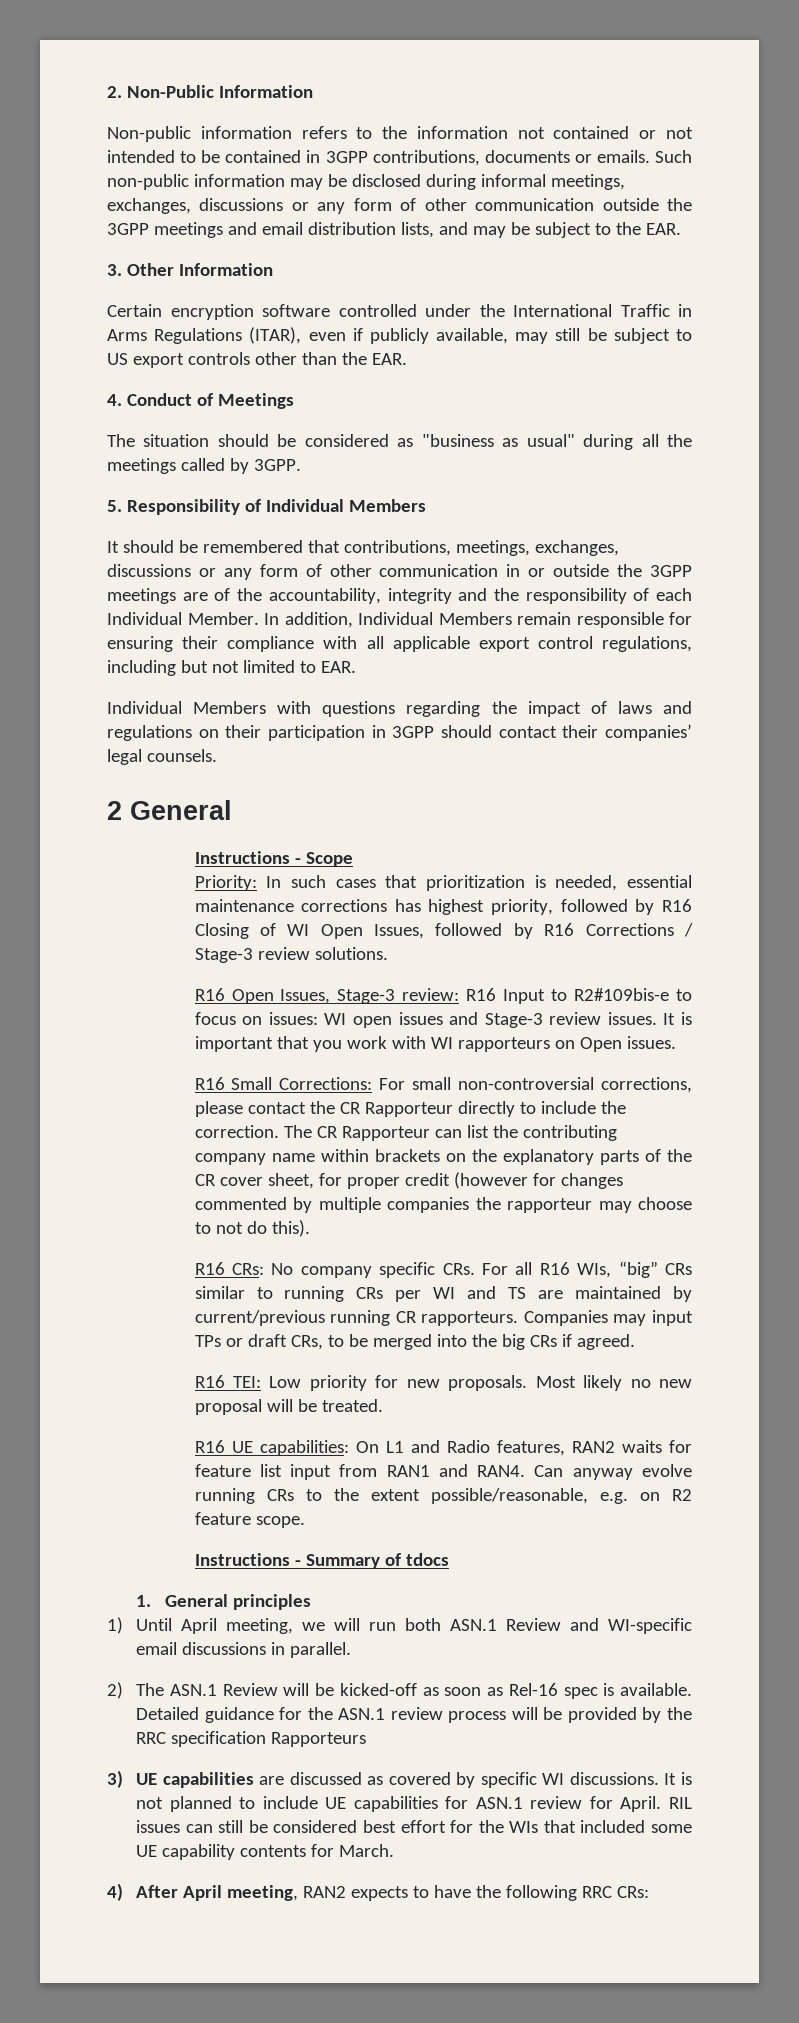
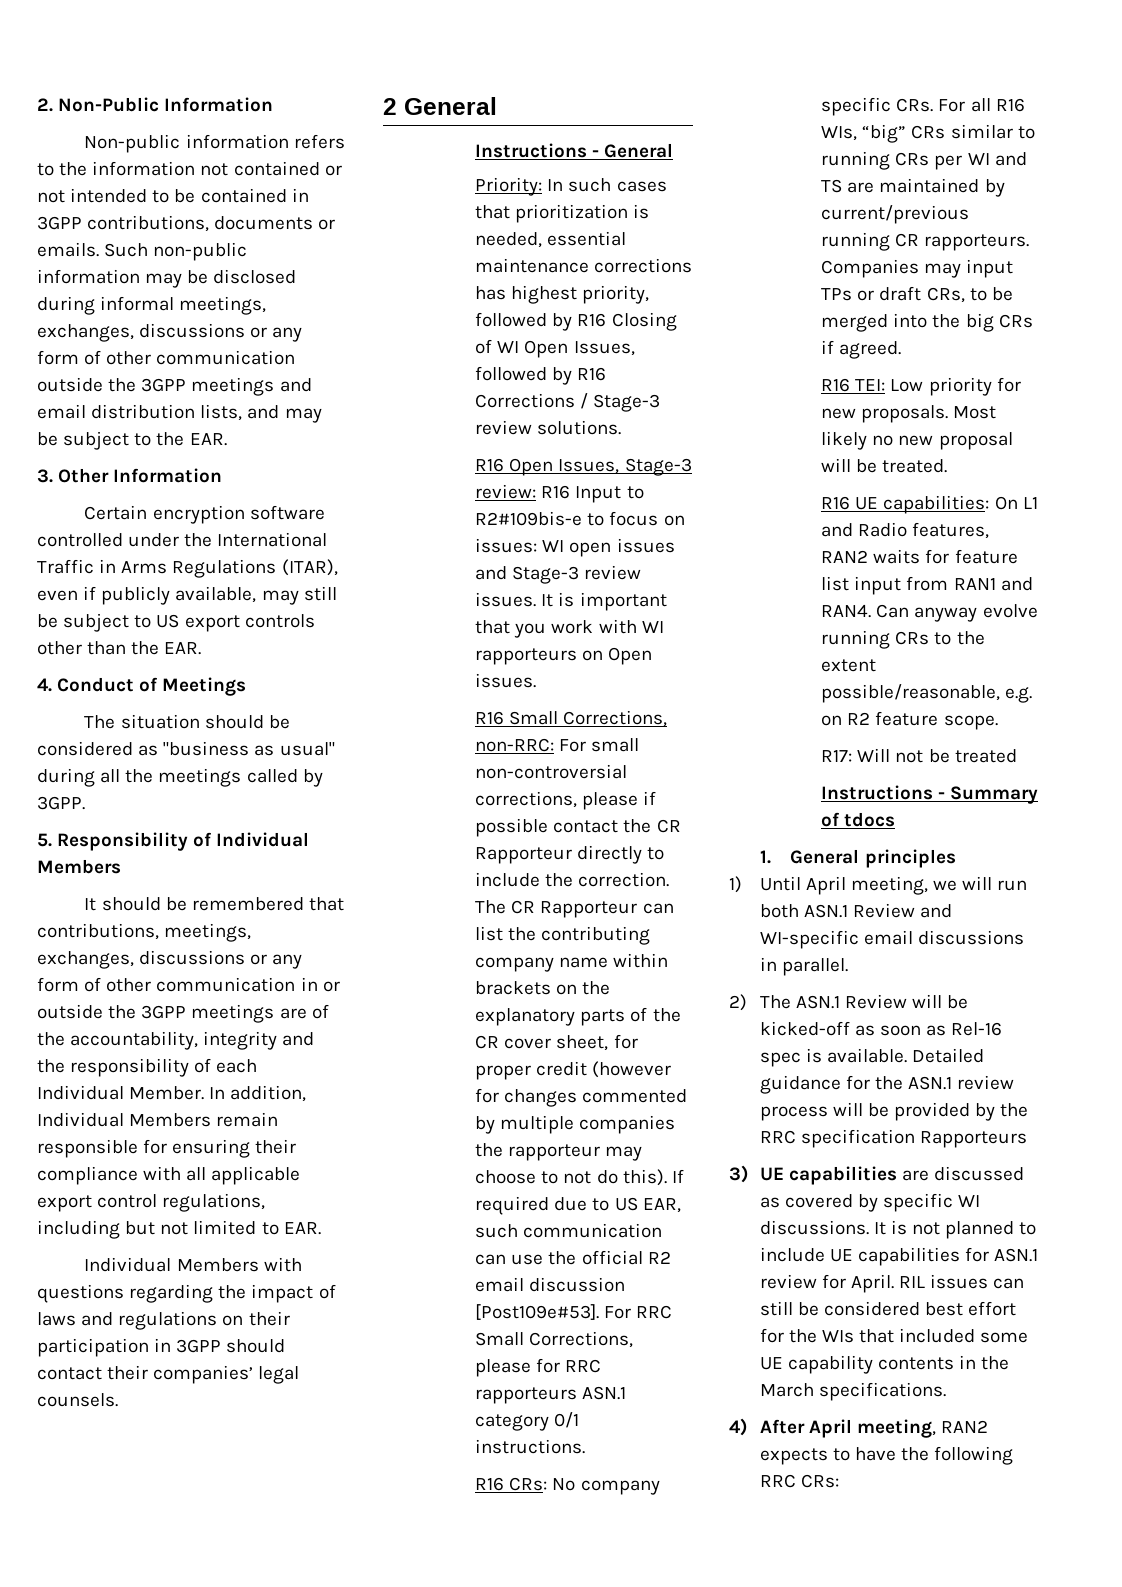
- Instructions - Scope
+ Instructions - General
- R16 Small Corrections: For small non-controversial corrections, please contact the CR Rapporteur directly to include the correction.
+ R16 Small Corrections, non-RRC: For small non-controversial corrections, please if possible contact the CR Rapporteur directly to include the correction.
+ If required due to US EAR, such communication can use the official R2 email discussion [Post109e#53]. For RRC Small Corrections, please for RRC rapporteurs ASN.1 category 0/1 instructions.
+ R17: Will not be treated
- RIL issues can still be considered best effort for the WIs that included some UE capability contents for March.
+ RIL issues can still be considered best effort for the WIs that included some UE capability contents in the March specifications.

